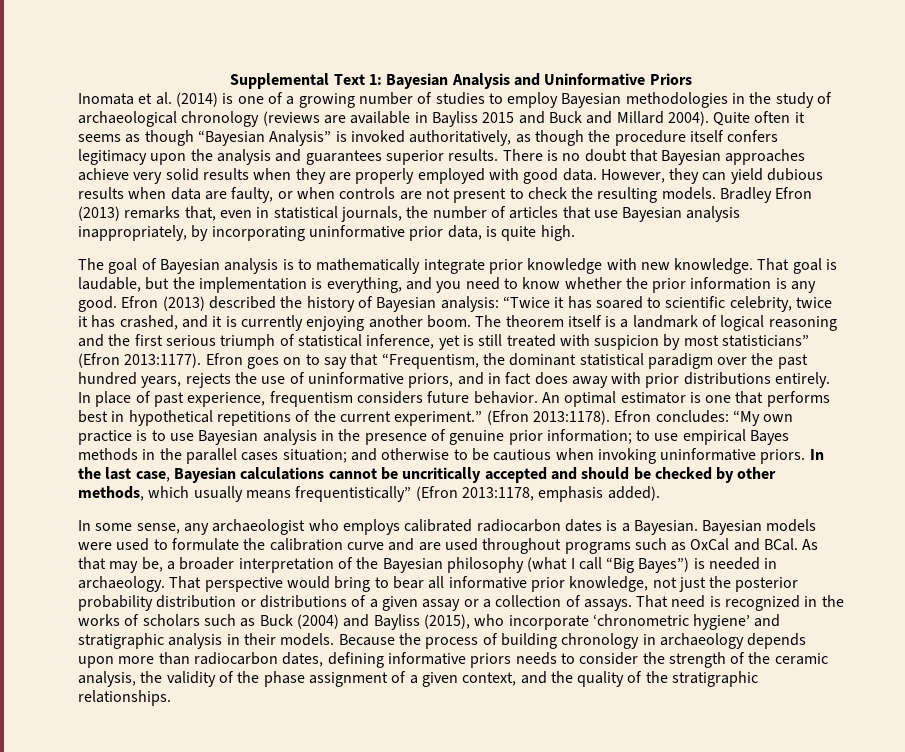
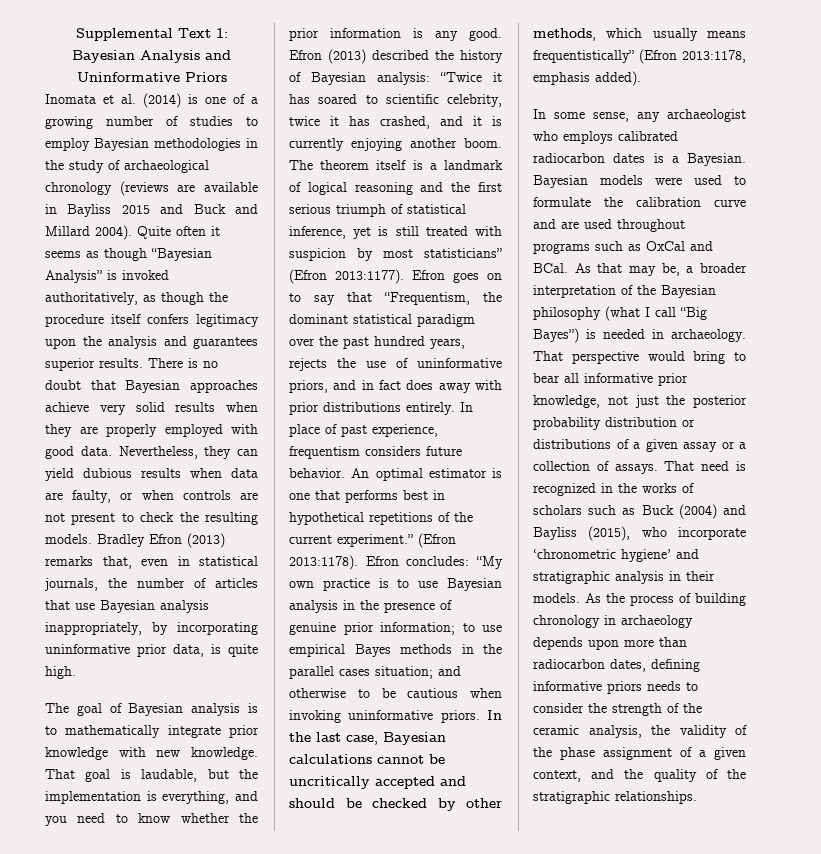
- However, they can yield dubious results when data are faulty, or when controls are not present to check the resulting models.
+ Nevertheless, they can yield dubious results when data are faulty, or when controls are not present to check the resulting models.
- Because the process of building chronology in archaeology depends upon more than radiocarbon dates, defining informative priors needs to consider the strength of the ceramic analysis, the validity of the phase assignment of a given context, and the quality of the stratigraphic relationships.
+ As the process of building chronology in archaeology depends upon more than radiocarbon dates, defining informative priors needs to consider the strength of the ceramic analysis, the validity of the phase assignment of a given context, and the quality of the stratigraphic relationships.

